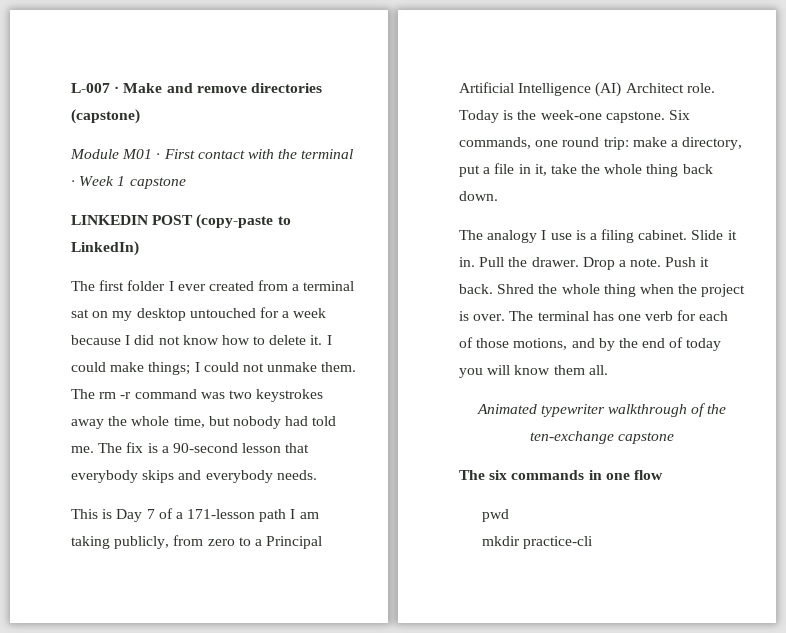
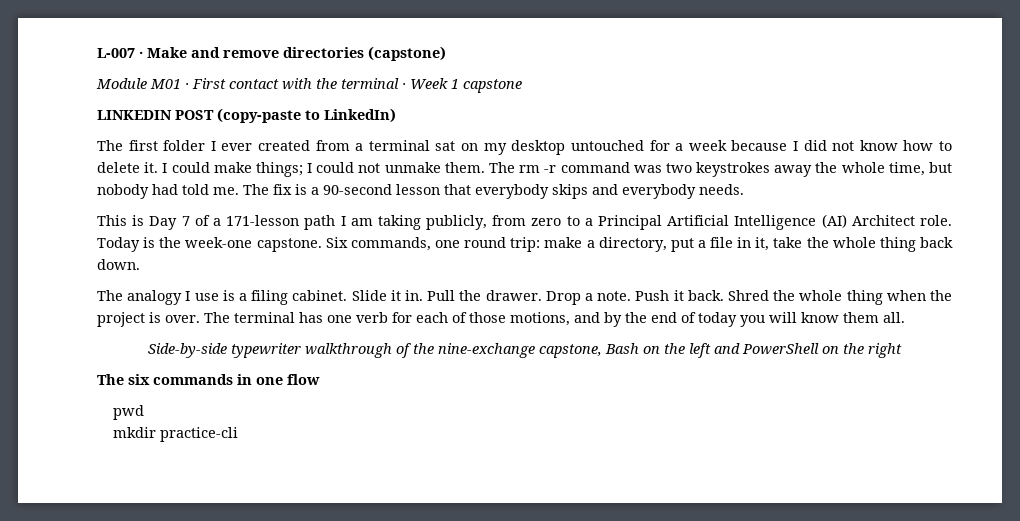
- Animated typewriter walkthrough of the ten-exchange capstone
+ Side-by-side typewriter walkthrough of the nine-exchange capstone, Bash on the left and PowerShell on the right

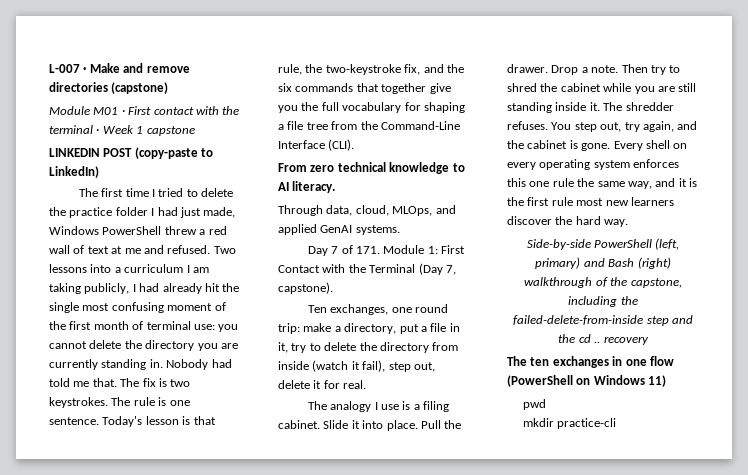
- The first folder I ever created from a terminal sat on my desktop untouched for a week because I did not know how to delete it. I could make things; I could not unmake them. The rm -r command was two keystrokes away the whole time, but nobody had told me. The fix is a 90-second lesson that everybody skips and everybody needs.
- This is Day 7 of a 171-lesson path I am taking publicly, from zero to a Principal Artificial Intelligence (AI) Architect role. Today is the week-one capstone. Six commands, one round trip: make a directory, put a file in it, take the whole thing back down.
+ The first time I tried to delete the practice folder I had just made, Windows PowerShell threw a red wall of text at me and refused. Two lessons into a curriculum I am taking publicly, I had already hit the single most confusing moment of the first month of terminal use: you cannot delete the directory you are currently standing in. Nobody had told me that. The fix is two keystrokes. The rule is one sentence. Today's lesson is that rule, the two-keystroke fix, and the six commands that together give you the full vocabulary for shaping a file tree from the Command-Line Interface (CLI).
+ From zero technical knowledge to AI literacy.
+ Through data, cloud, MLOps, and applied GenAI systems.
+ Day 7 of 171. Module 1: First Contact with the Terminal (Day 7, capstone).
+ Ten exchanges, one round trip: make a directory, put a file in it, try to delete the directory from inside (watch it fail), step out, delete it for real.
- Slide it in.
+ Slide it into place.
- Push it back. Shred the whole thing when the project is over. The terminal has one verb for each of those motions, and by the end of today you will know them all.
- Side-by-side typewriter walkthrough of the nine-exchange capstone, Bash on the left and PowerShell on the right
- The six commands in one flow
+ Then try to shred the cabinet while you are still standing inside it. The shredder refuses. You step out, try again, and the cabinet is gone. Every shell on every operating system enforces this one rule the same way, and it is the first rule most new learners discover the hard way.
+ Side-by-side PowerShell (left, primary) and Bash (right) walkthrough of the capstone, including the failed-delete-from-inside step and the cd .. recovery
+ The ten exchanges in one flow (PowerShell on Windows 11)

